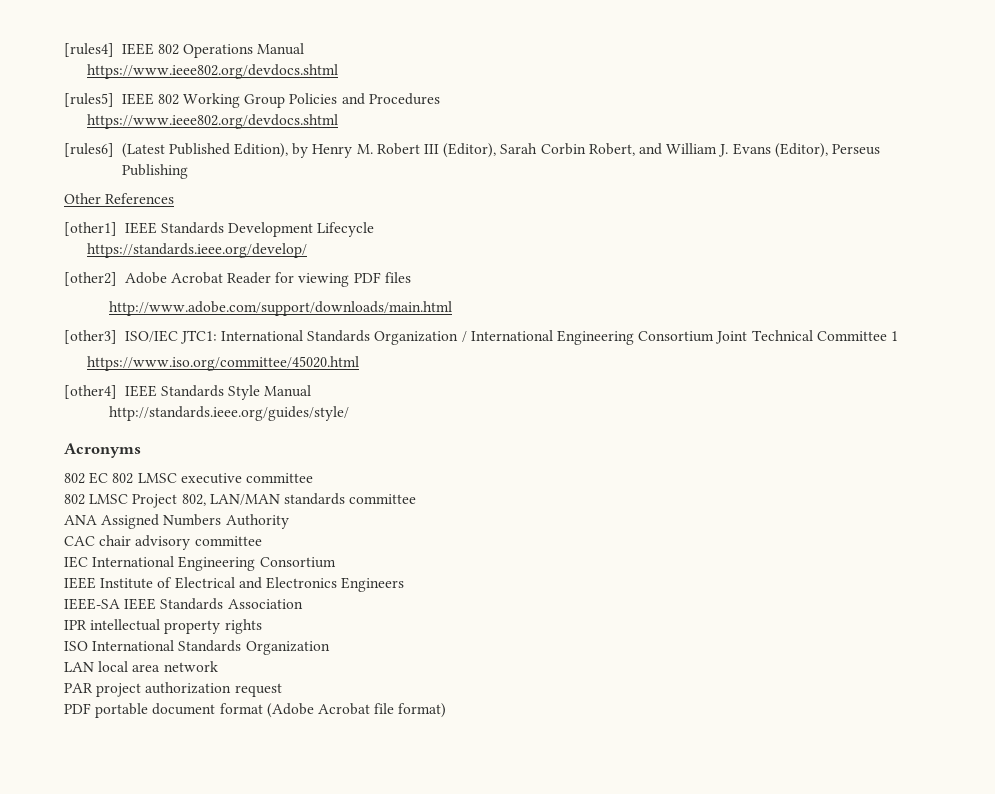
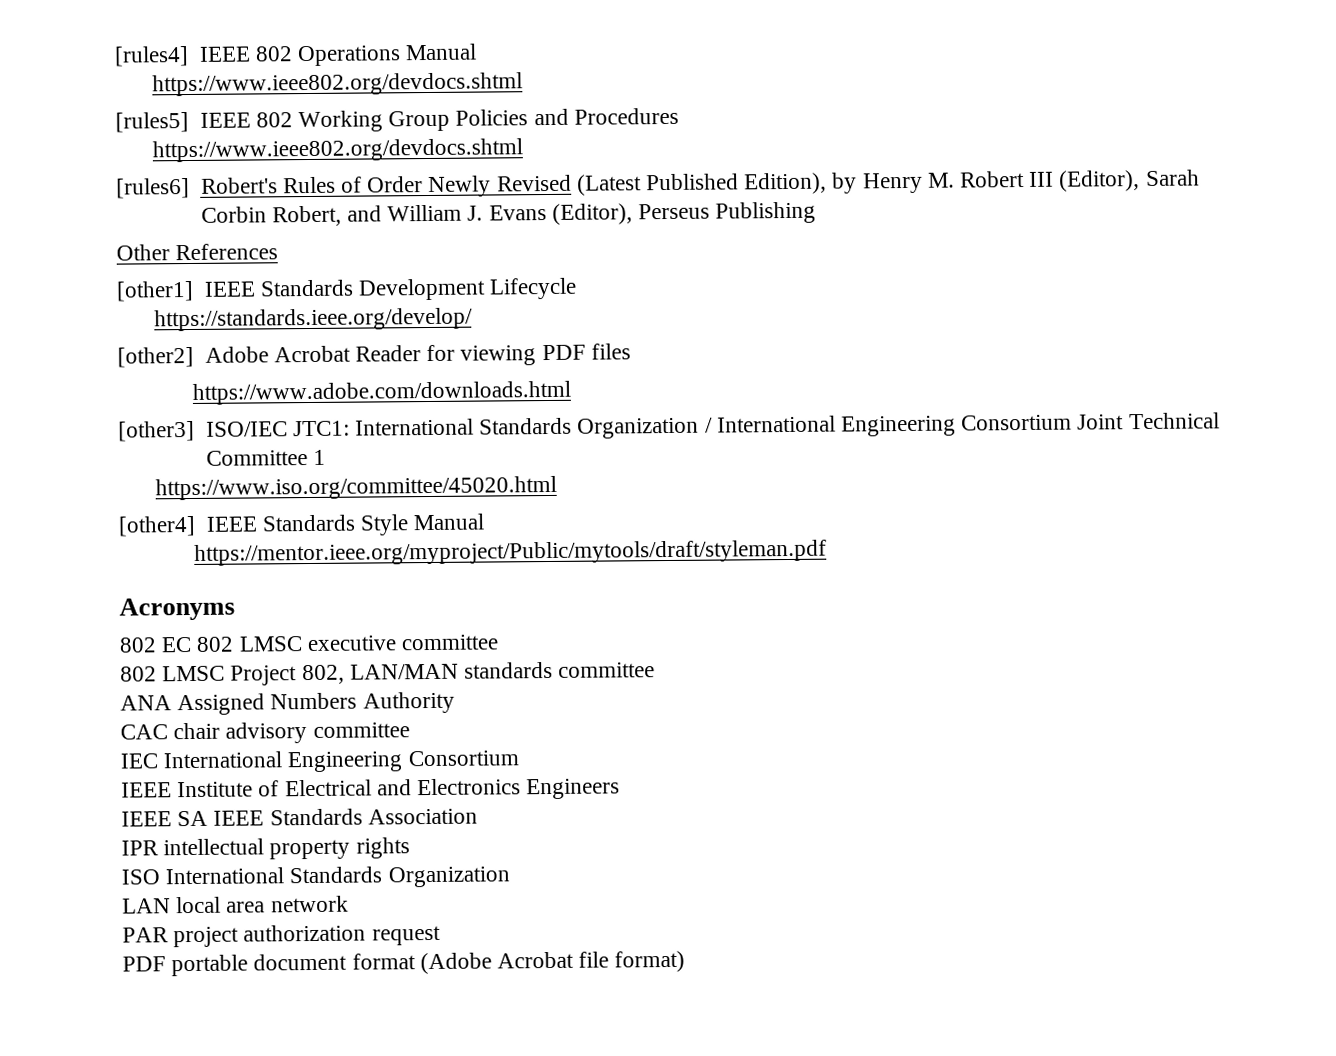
- [rules6] (Latest Published Edition), by Henry M. Robert III (Editor), Sarah Corbin Robert, and William J. Evans (Editor), Perseus Publishing
+ [rules6] Robert's Rules of Order Newly Revised (Latest Published Edition), by Henry M. Robert III (Editor), Sarah Corbin Robert, and William J. Evans (Editor), Perseus Publishing
- http://www.adobe.com/support/downloads/main.html
+ https://www.adobe.com/downloads.html
- http://standards.ieee.org/guides/style/
+ https://mentor.ieee.org/myproject/Public/mytools/draft/styleman.pdf
- IEEE-SA IEEE Standards Association
+ IEEE SA IEEE Standards Association

